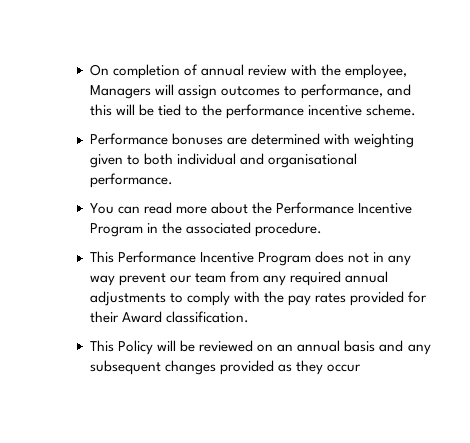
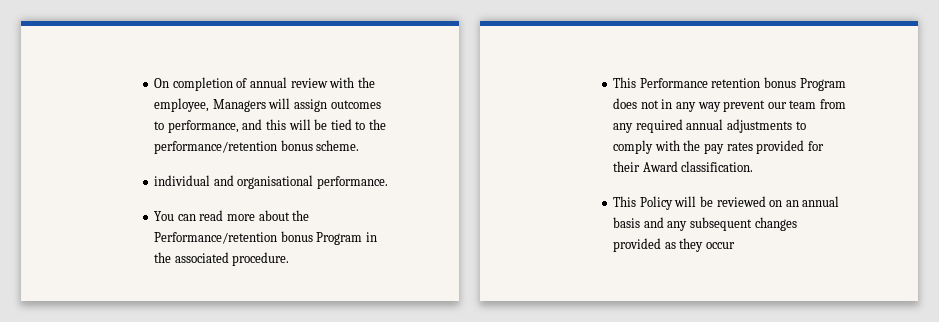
- On completion of annual review with the employee, Managers will assign outcomes to performance, and this will be tied to the performance incentive scheme.
+ On completion of annual review with the employee, Managers will assign outcomes to performance, and this will be tied to the performance/retention bonus scheme.
- Performance bonuses are determined with weighting given to both individual and organisational performance.
+ individual and organisational performance.
- You can read more about the Performance Incentive Program in the associated procedure.
+ You can read more about the Performance/retention bonus Program in the associated procedure.
- This Performance Incentive Program does not in any way prevent our team from any required annual adjustments to comply with the pay rates provided for their Award classification.
+ This Performance retention bonus Program does not in any way prevent our team from any required annual adjustments to comply with the pay rates provided for their Award classification.

